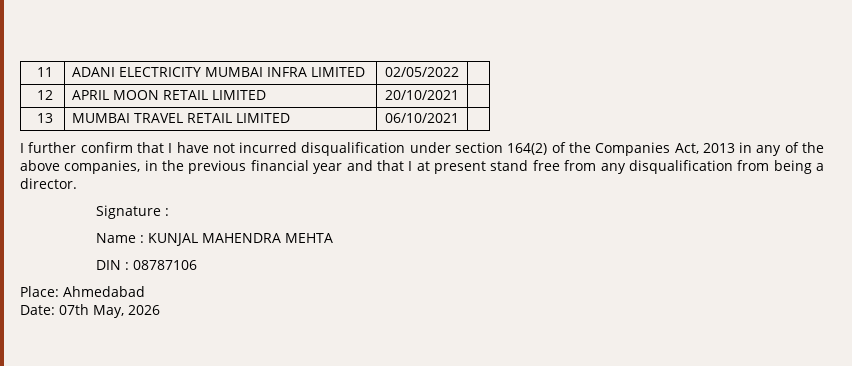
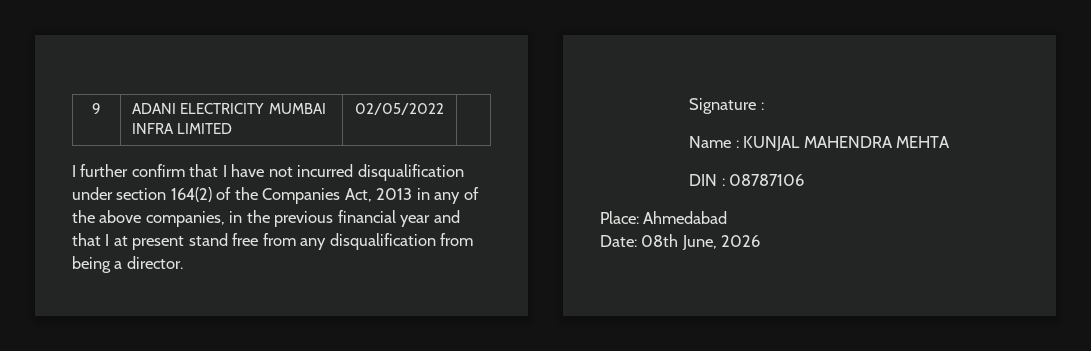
- 11 | ADANI ELECTRICITY MUMBAI INFRA LIMITED | 02/05/2022 |
+ 9 | ADANI ELECTRICITY MUMBAI INFRA LIMITED | 02/05/2022 |
- 12 | APRIL MOON RETAIL LIMITED | 20/10/2021 |
- 13 | MUMBAI TRAVEL RETAIL LIMITED | 06/10/2021 |
- Date: 07th May, 2026
+ Date: 08th June, 2026

